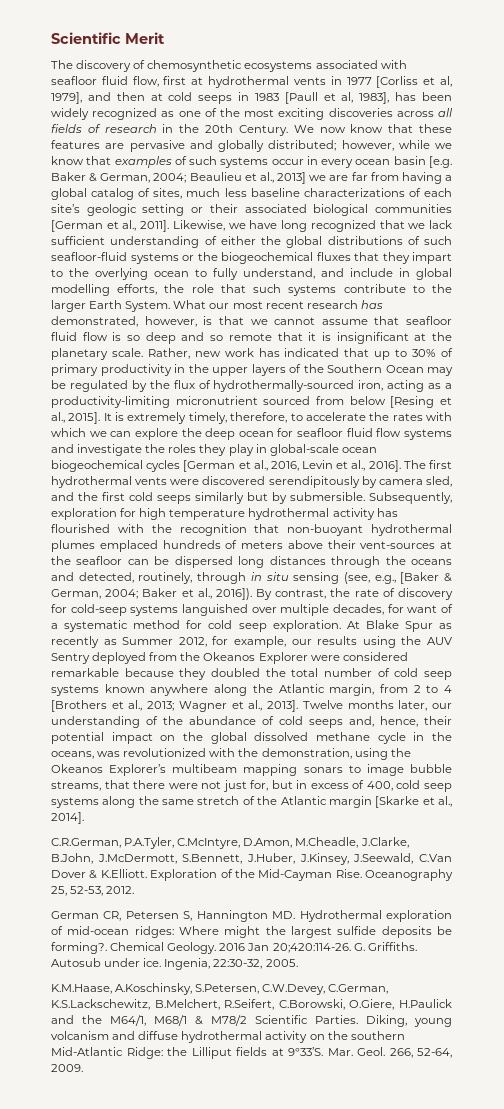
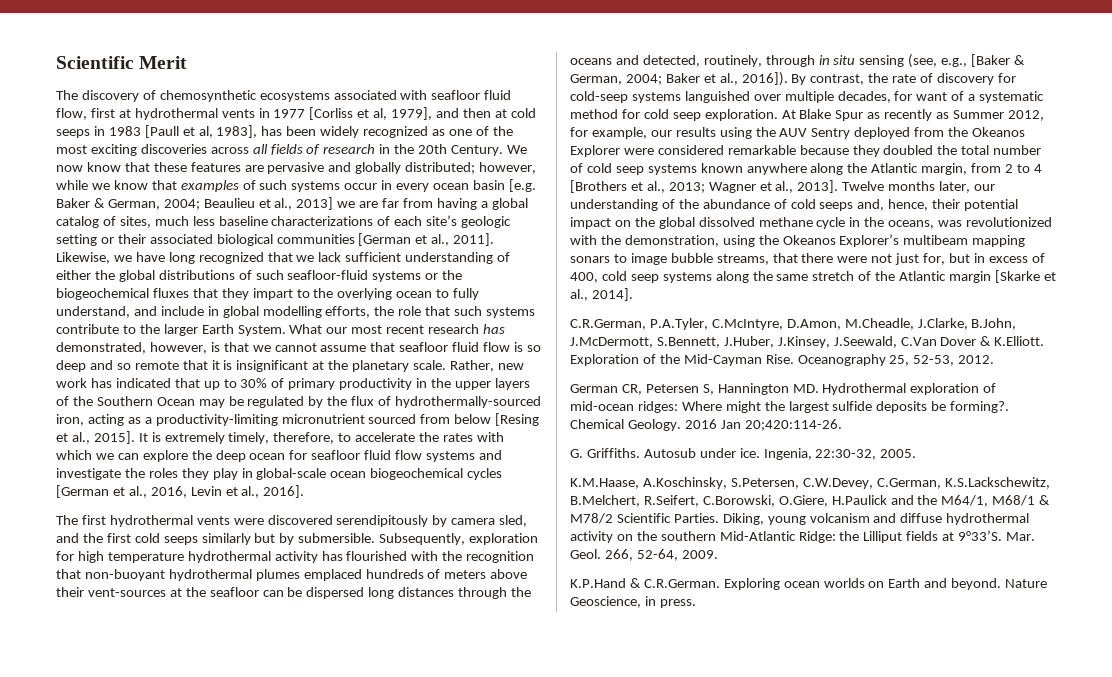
- It is extremely timely, therefore, to accelerate the rates with which we can explore the deep ocean for seafloor fluid flow systems and investigate the roles they play in global-scale ocean biogeochemical cycles [German et al., 2016, Levin et al., 2016]. The first hydrothermal vents were discovered serendipitously by camera sled, and the first cold seeps similarly but by submersible.
+ It is extremely timely, therefore, to accelerate the rates with which we can explore the deep ocean for seafloor fluid flow systems and investigate the roles they play in global-scale ocean biogeochemical cycles [German et al., 2016, Levin et al., 2016].
+ The first hydrothermal vents were discovered serendipitously by camera sled, and the first cold seeps similarly but by submersible.
- 2016 Jan 20;420:114-26. G. Griffiths.
+ 2016 Jan 20;420:114-26.
+ G. Griffiths.
+ K.P.Hand & C.R.German. Exploring ocean worlds on Earth and beyond. Nature Geoscience, in press.

